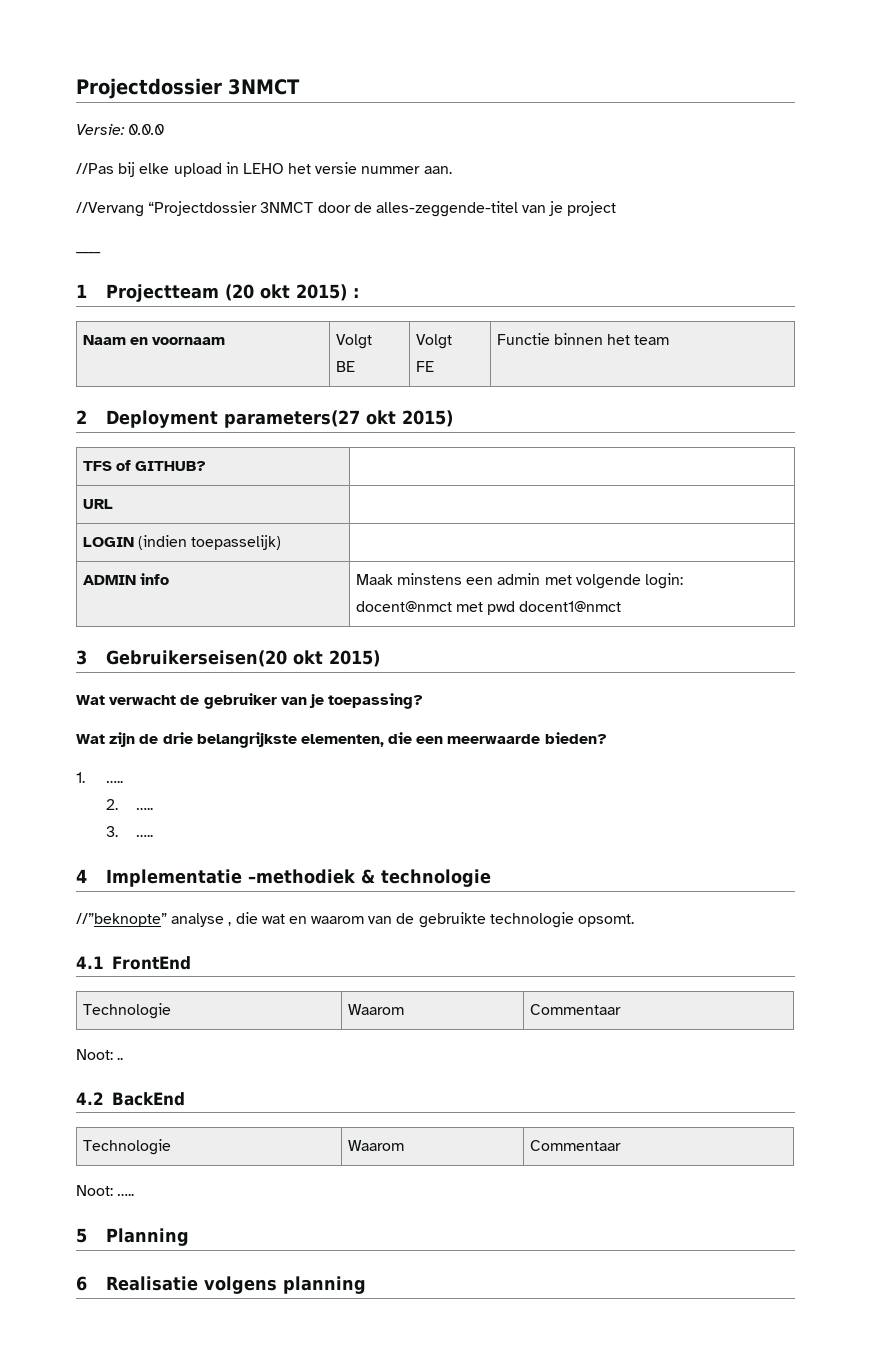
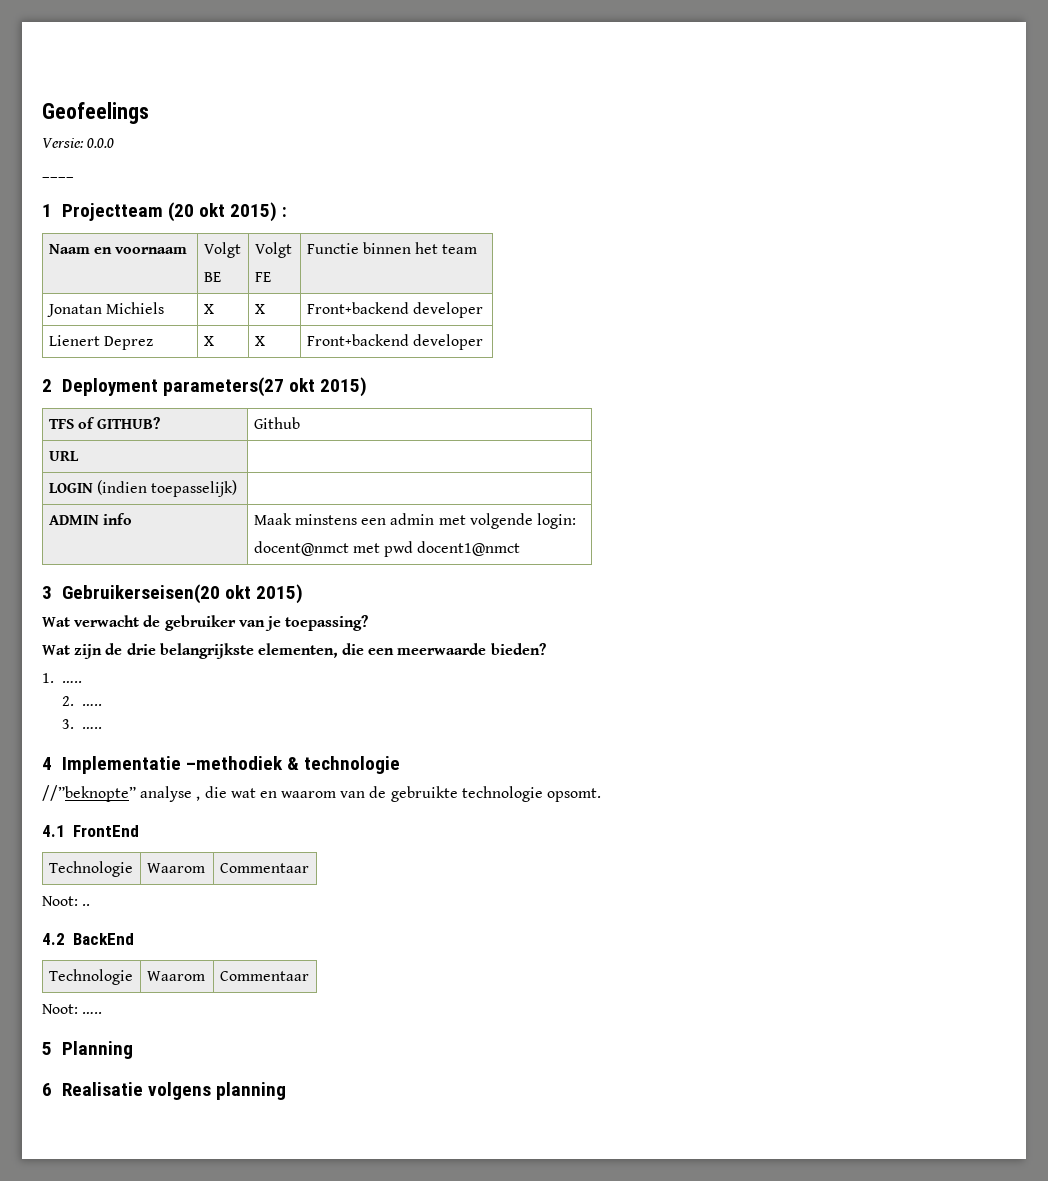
- Projectdossier 3NMCT
+ Geofeelings
- //Pas bij elke upload in LEHO het versie nummer aan.
- //Vervang “Projectdossier 3NMCT door de alles-zeggende-titel van je project
+ Jonatan Michiels | X | X | Front+backend developer
+ Lienert Deprez | X | X | Front+backend developer
- TFS of GITHUB? |
+ TFS of GITHUB? | Github

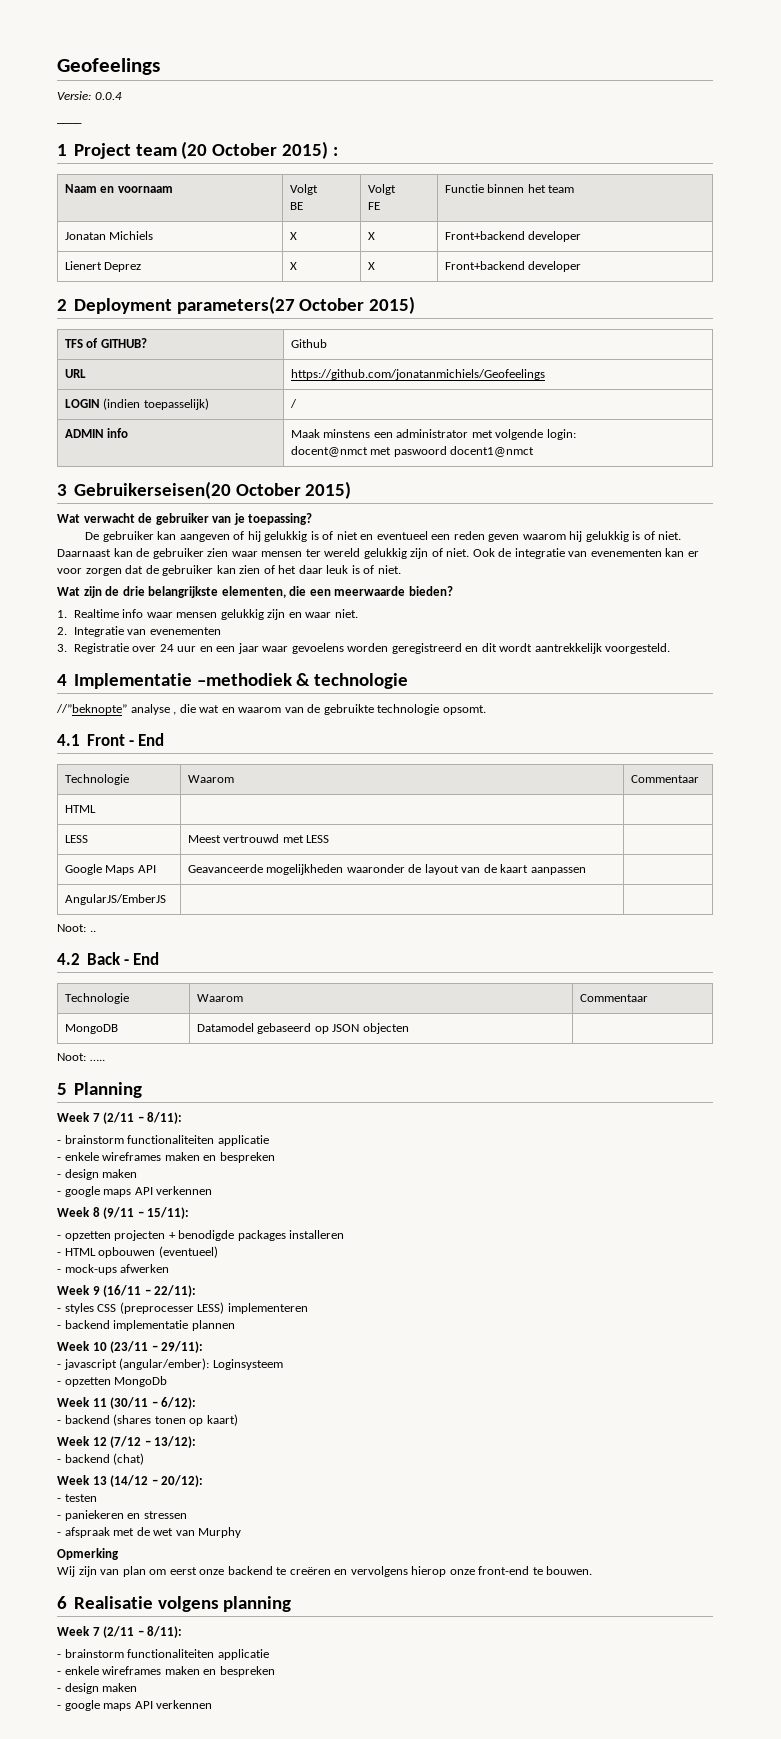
- Versie: 0.0.0
+ Versie: 0.0.4
- 1 Projectteam (20 okt 2015) :
+ 1 Project team (20 October 2015) :
- 2 Deployment parameters(27 okt 2015)
+ 2 Deployment parameters(27 October 2015)
- URL |
+ URL | https://github.com/jonatanmichiels/Geofeelings
- LOGIN (indien toepasselijk) |
+ LOGIN (indien toepasselijk) | /
- ADMIN info | Maak minstens een admin met volgende login:
- docent@nmct met pwd docent1@nmct
+ ADMIN info | Maak minstens een administrator met volgende login:
+ docent@nmct met paswoord docent1@nmct
- 3 Gebruikerseisen(20 okt 2015)
+ 3 Gebruikerseisen(20 October 2015)
+ De gebruiker kan aangeven of hij gelukkig is of niet en eventueel een reden geven waarom hij gelukkig is of niet. Daarnaast kan de gebruiker zien waar mensen ter wereld gelukkig zijn of niet. Ook de integratie van evenementen kan er voor zorgen dat de gebruiker kan zien of het daar leuk is of niet.
- 1. …..
- 2. …..
- 3. …..
+ 1. Realtime info waar mensen gelukkig zijn en waar niet.
+ 2. Integratie van evenementen
+ 3. Registratie over 24 uur en een jaar waar gevoelens worden geregistreerd en dit wordt aantrekkelijk voorgesteld.
- 4.1 FrontEnd
+ 4.1 Front - End
  Technologie | Waarom | Commentaar
+ HTML | |
+ LESS | Meest vertrouwd met LESS |
+ Google Maps API | Geavanceerde mogelijkheden waaronder de layout van de kaart aanpassen |
+ AngularJS/EmberJS | |
- 4.2 BackEnd
+ 4.2 Back - End
  Technologie | Waarom | Commentaar
+ MongoDB | Datamodel gebaseerd op JSON objecten |
  Noot: …..
  5 Planning
+ Week 7 (2/11 – 8/11):
+ - brainstorm functionaliteiten applicatie
+ - enkele wireframes maken en bespreken
+ - design maken
+ - google maps API verkennen
+ Week 8 (9/11 – 15/11):
+ - opzetten projecten + benodigde packages installeren
+ - HTML opbouwen (eventueel)
+ - mock-ups afwerken
+ Week 9 (16/11 – 22/11):
+ - styles CSS (preprocesser LESS) implementeren
+ - backend implementatie plannen
+ Week 10 (23/11 – 29/11):
+ - javascript (angular/ember): Loginsysteem
+ - opzetten MongoDb
+ Week 11 (30/11 – 6/12):
+ - backend (shares tonen op kaart)
+ Week 12 (7/12 – 13/12):
+ - backend (chat)
+ Week 13 (14/12 – 20/12):
+ - testen
+ - paniekeren en stressen
+ - afspraak met de wet van Murphy
+ Opmerking
+ Wij zijn van plan om eerst onze backend te creëren en vervolgens hierop onze front-end te bouwen.
  6 Realisatie volgens planning
+ Week 7 (2/11 – 8/11):
+ - brainstorm functionaliteiten applicatie
+ - enkele wireframes maken en bespreken
+ - design maken
+ - google maps API verkennen

